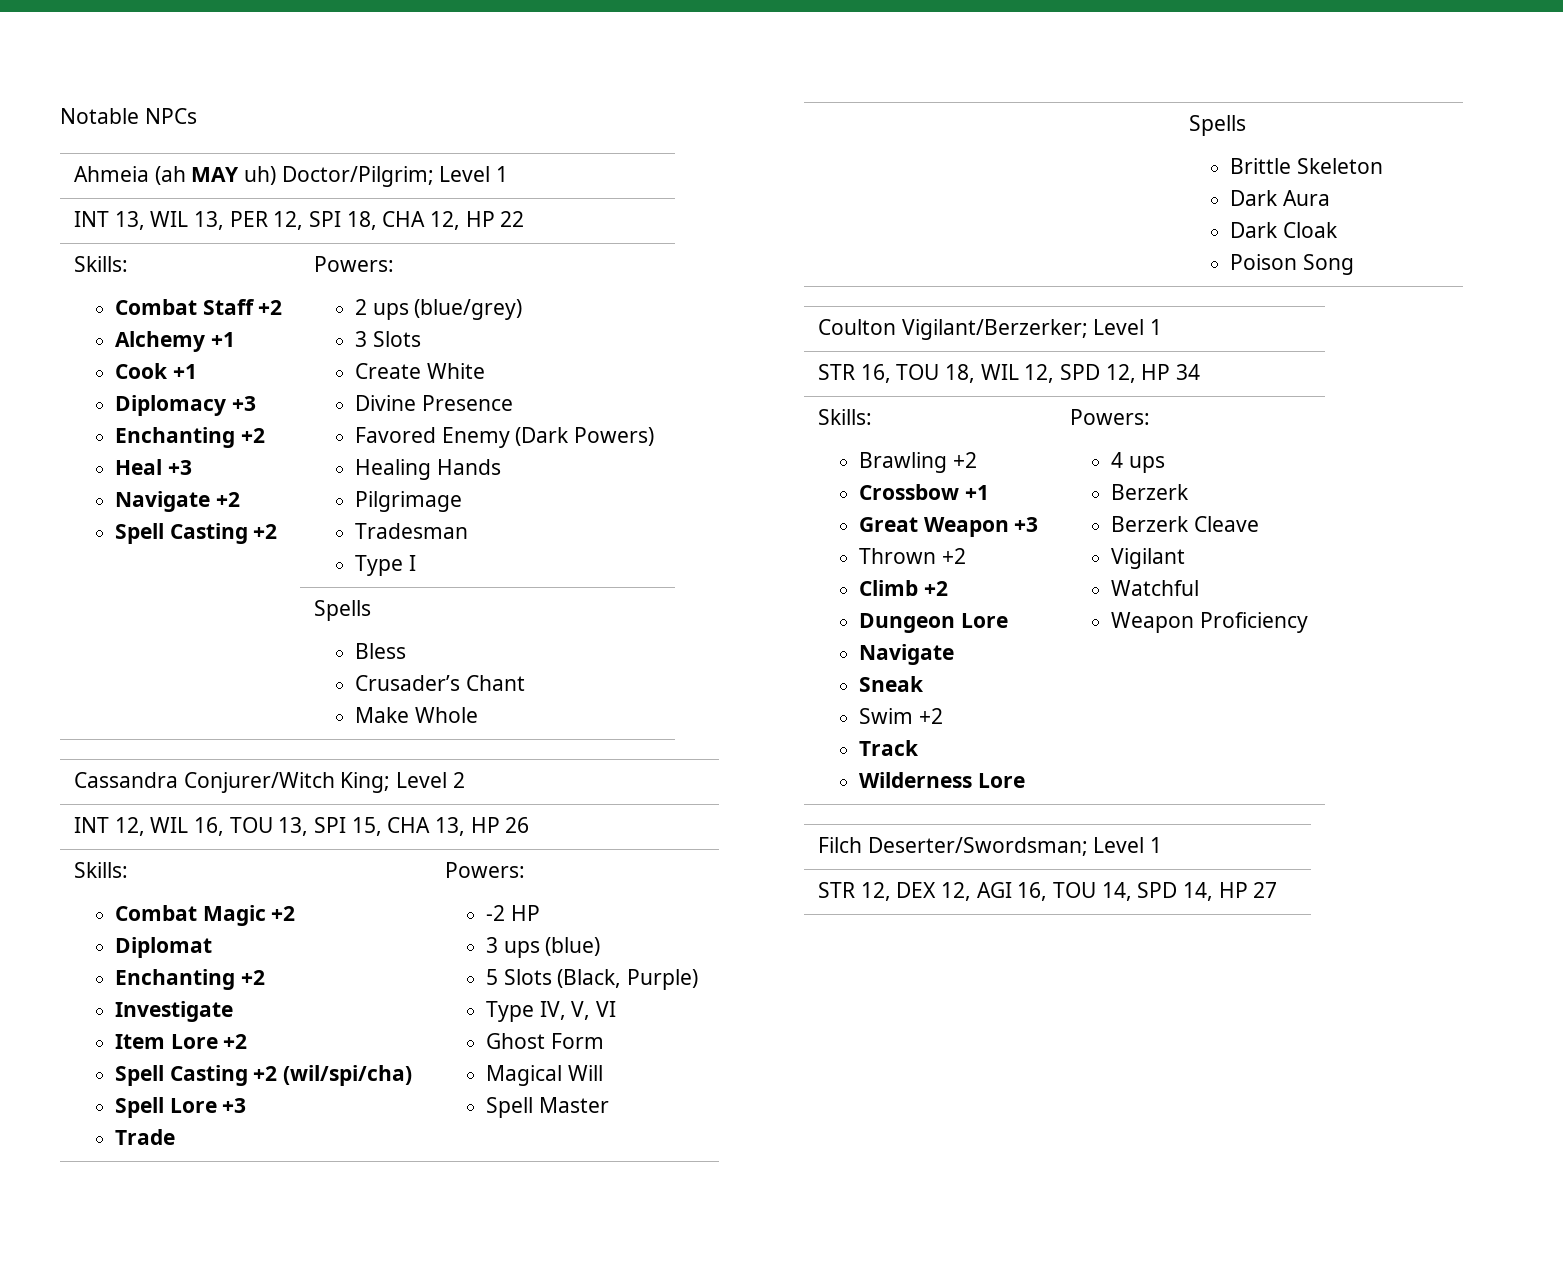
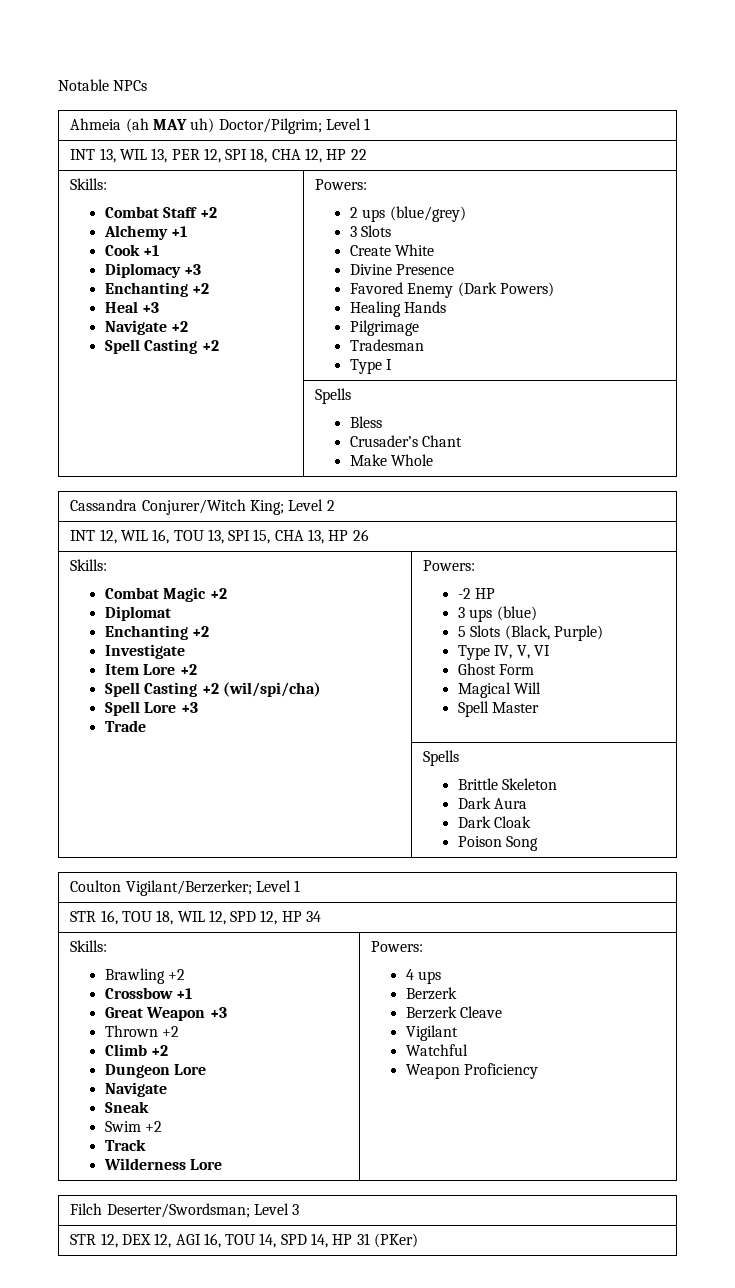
- Filch Deserter/Swordsman; Level 1
+ Filch Deserter/Swordsman; Level 3
- STR 12, DEX 12, AGI 16, TOU 14, SPD 14, HP 27
+ STR 12, DEX 12, AGI 16, TOU 14, SPD 14, HP 31 (PKer)

